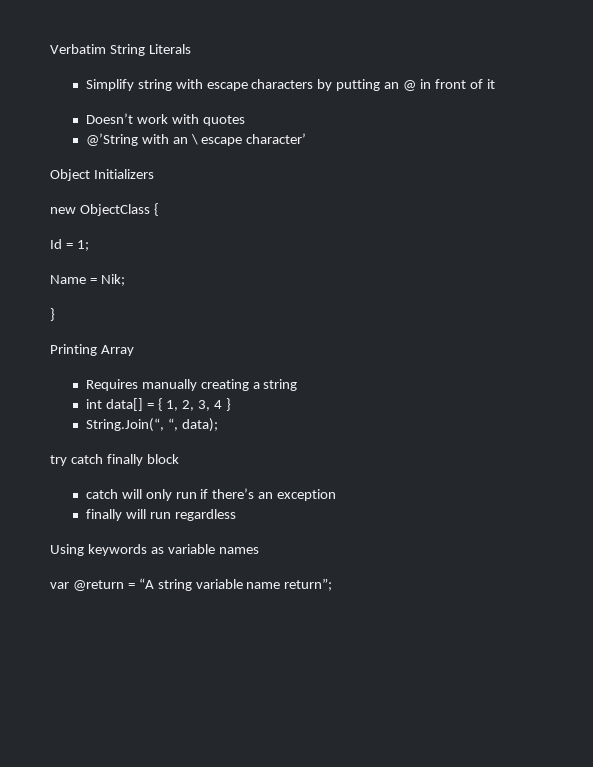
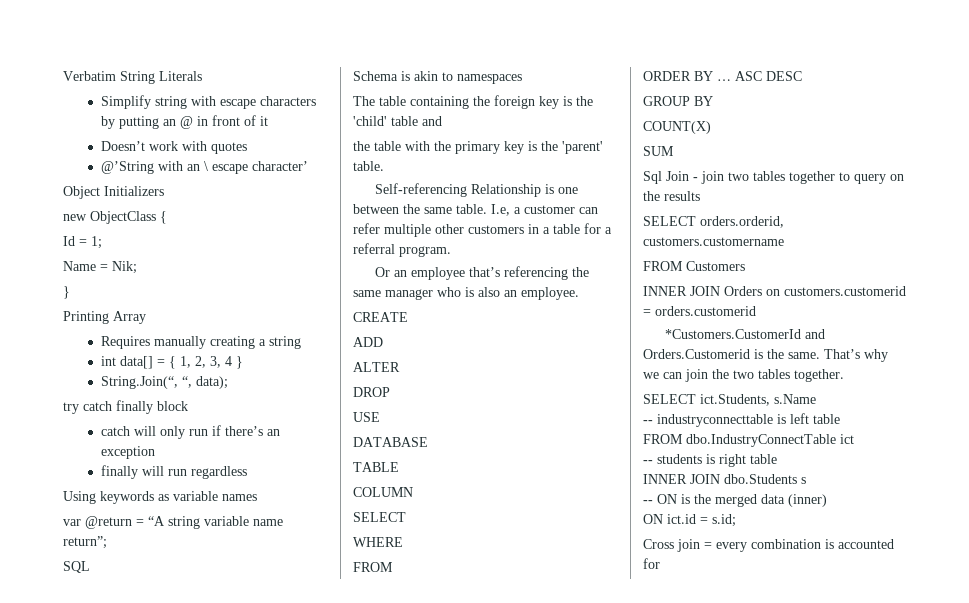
+ SQL
+ Schema is akin to namespaces
+ The table containing the foreign key is the 'child' table and
+ the table with the primary key is the 'parent' table.
+ Self-referencing Relationship is one between the same table. I.e, a customer can refer multiple other customers in a table for a referral program.
+ Or an employee that’s referencing the same manager who is also an employee.
+ CREATE
+ ADD
+ ALTER
+ DROP
+ USE
+ DATABASE
+ TABLE
+ COLUMN
+ SELECT
+ WHERE
+ FROM
+ ORDER BY … ASC DESC
+ GROUP BY
+ COUNT(X)
+ SUM
+ Sql Join - join two tables together to query on the results
+ SELECT orders.orderid, customers.customername
+ FROM Customers
+ INNER JOIN Orders on customers.customerid = orders.customerid
+ *Customers.CustomerId and Orders.Customerid is the same. That’s why we can join the two tables together.
+ SELECT ict.Students, s.Name
+ -- industryconnecttable is left table
+ FROM dbo.IndustryConnectTable ict
+ -- students is right table
+ INNER JOIN dbo.Students s
+ -- ON is the merged data (inner)
+ ON ict.id = s.id;
+ Cross join = every combination is accounted for

